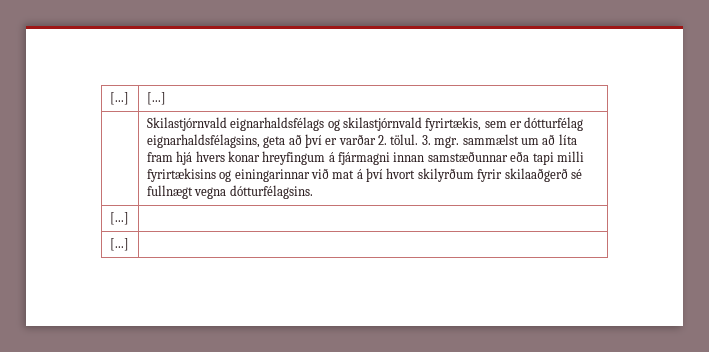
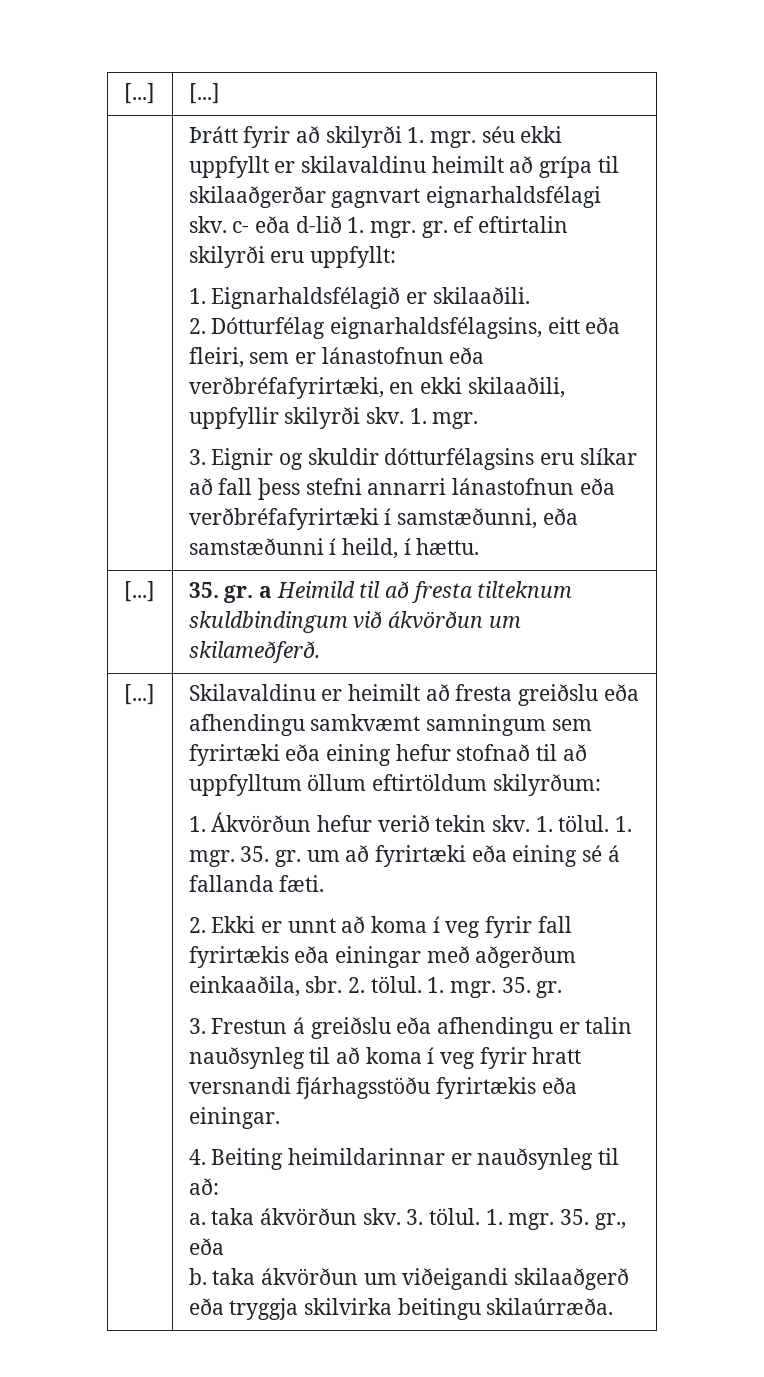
- Skilastjórnvald eignarhaldsfélags og skilastjórnvald fyrirtækis, sem er dótturfélag eignarhaldsfélagsins, geta að því er varðar 2. tölul. 3. mgr. sammælst um að líta fram hjá hvers konar hreyfingum á fjármagni innan samstæðunnar eða tapi milli fyrirtækisins og einingarinnar við mat á því hvort skilyrðum fyrir skilaaðgerð sé fullnægt vegna dótturfélagsins.
- [...] |
- [...] |
+ Þrátt fyrir að skilyrði 1. mgr. séu ekki uppfyllt er skilavaldinu heimilt að grípa til skilaaðgerðar gagnvart eignarhaldsfélagi skv. c- eða d-lið 1. mgr. gr. ef eftirtalin skilyrði eru uppfyllt:
+ 1. Eignarhaldsfélagið er skilaaðili.
+ 2. Dótturfélag eignarhaldsfélagsins, eitt eða fleiri, sem er lánastofnun eða verðbréfafyrirtæki, en ekki skilaaðili, uppfyllir skilyrði skv. 1. mgr.
+ 3. Eignir og skuldir dótturfélagsins eru slíkar að fall þess stefni annarri lánastofnun eða verðbréfafyrirtæki í samstæðunni, eða samstæðunni í heild, í hættu.
+ [...] | 35. gr. a Heimild til að fresta tilteknum skuldbindingum við ákvörðun um skilameðferð.
+ [...] | Skilavaldinu er heimilt að fresta greiðslu eða afhendingu samkvæmt samningum sem fyrirtæki eða eining hefur stofnað til að uppfylltum öllum eftirtöldum skilyrðum:
+ 1. Ákvörðun hefur verið tekin skv. 1. tölul. 1. mgr. 35. gr. um að fyrirtæki eða eining sé á fallanda fæti.
+ 2. Ekki er unnt að koma í veg fyrir fall fyrirtækis eða einingar með aðgerðum einkaaðila, sbr. 2. tölul. 1. mgr. 35. gr.
+ 3. Frestun á greiðslu eða afhendingu er talin nauðsynleg til að koma í veg fyrir hratt versnandi fjárhagsstöðu fyrirtækis eða einingar.
+ 4. Beiting heimildarinnar er nauðsynleg til að:
+ a. taka ákvörðun skv. 3. tölul. 1. mgr. 35. gr., eða
+ b. taka ákvörðun um viðeigandi skilaaðgerð eða tryggja skilvirka beitingu skilaúrræða.

